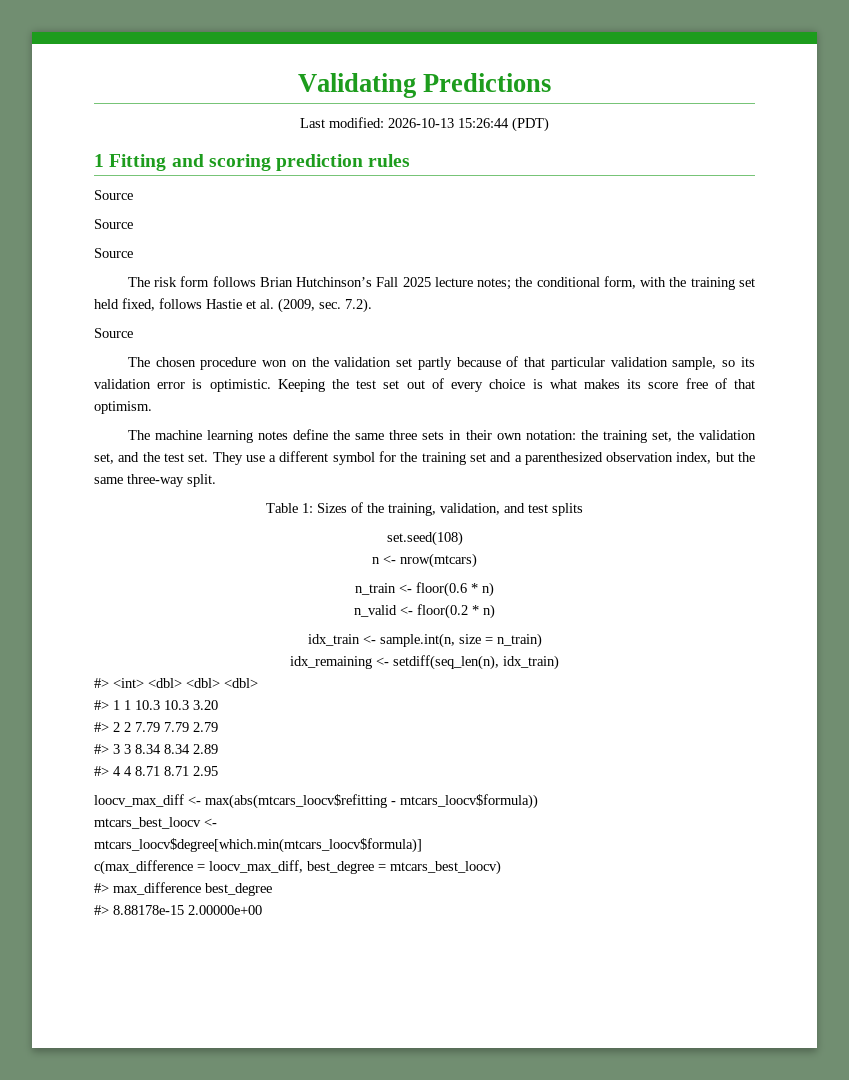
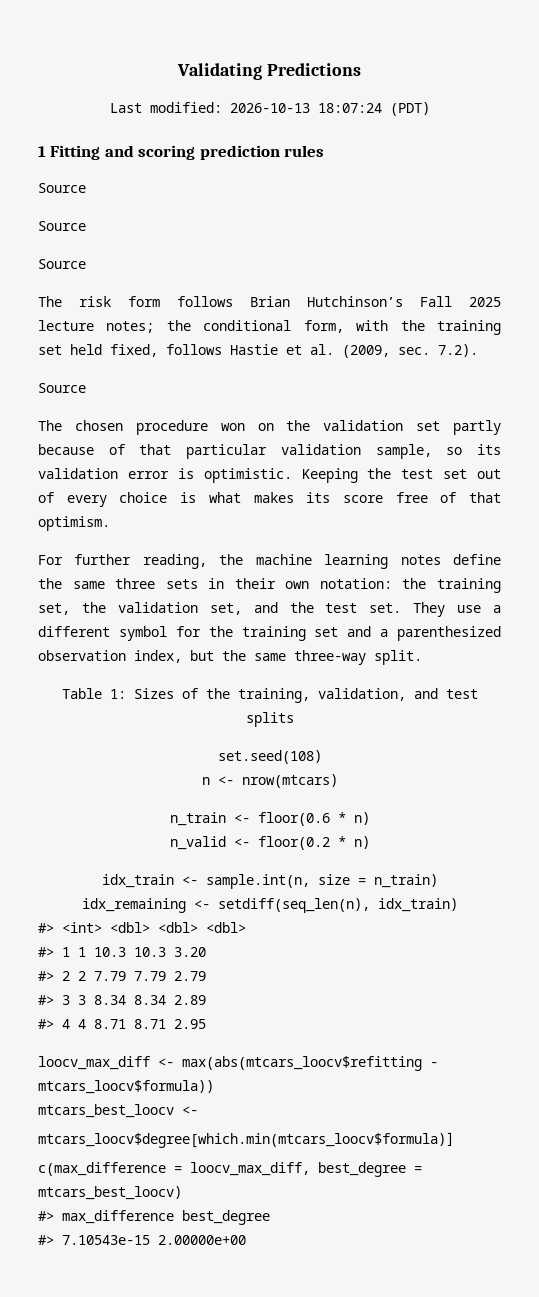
- Last modified: 2026-10-13 15:26:44 (PDT)
+ Last modified: 2026-10-13 18:07:24 (PDT)
- The machine learning notes define the same three sets in their own notation: the training set, the validation set, and the test set.
+ For further reading, the machine learning notes define the same three sets in their own notation: the training set, the validation set, and the test set.
- #> 8.88178e-15 2.00000e+00
+ #> 7.10543e-15 2.00000e+00

